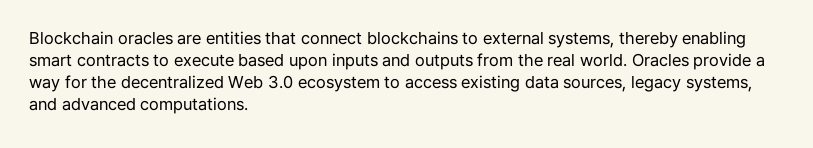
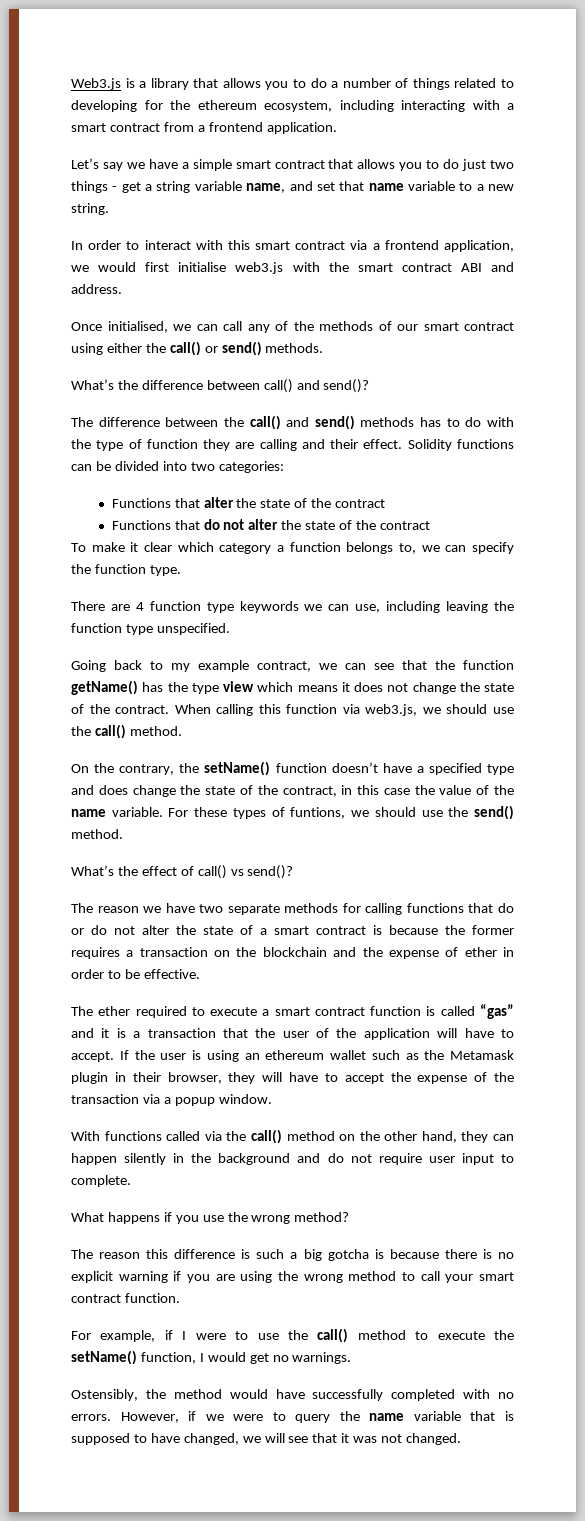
- Blockchain oracles are entities that connect blockchains to external systems, thereby enabling smart contracts to execute based upon inputs and outputs from the real world. Oracles provide a way for the decentralized Web 3.0 ecosystem to access existing data sources, legacy systems, and advanced computations.
+ Web3.js is a library that allows you to do a number of things related to developing for the ethereum ecosystem, including interacting with a smart contract from a frontend application.
+ Let’s say we have a simple smart contract that allows you to do just two things - get a string variable name, and set that name variable to a new string.
+ In order to interact with this smart contract via a frontend application, we would first initialise web3.js with the smart contract ABI and address.
+ Once initialised, we can call any of the methods of our smart contract using either the call() or send() methods.
+ What’s the difference between call() and send()?
+ The difference between the call() and send() methods has to do with the type of function they are calling and their effect. Solidity functions can be divided into two categories:
+ Functions that alter the state of the contract
+ Functions that do not alter the state of the contract
+ To make it clear which category a function belongs to, we can specify the function type.
+ There are 4 function type keywords we can use, including leaving the function type unspecified.
+ Going back to my example contract, we can see that the function getName() has the type view which means it does not change the state of the contract. When calling this function via web3.js, we should use the call() method.
+ On the contrary, the setName() function doesn’t have a specified type and does change the state of the contract, in this case the value of the name variable. For these types of funtions, we should use the send() method.
+ What’s the effect of call() vs send()?
+ The reason we have two separate methods for calling functions that do or do not alter the state of a smart contract is because the former requires a transaction on the blockchain and the expense of ether in order to be effective.
+ The ether required to execute a smart contract function is called “gas” and it is a transaction that the user of the application will have to accept. If the user is using an ethereum wallet such as the Metamask plugin in their browser, they will have to accept the expense of the transaction via a popup window.
+ With functions called via the call() method on the other hand, they can happen silently in the background and do not require user input to complete.
+ What happens if you use the wrong method?
+ The reason this difference is such a big gotcha is because there is no explicit warning if you are using the wrong method to call your smart contract function.
+ For example, if I were to use the call() method to execute the setName() function, I would get no warnings.
+ Ostensibly, the method would have successfully completed with no errors. However, if we were to query the name variable that is supposed to have changed, we will see that it was not changed.

